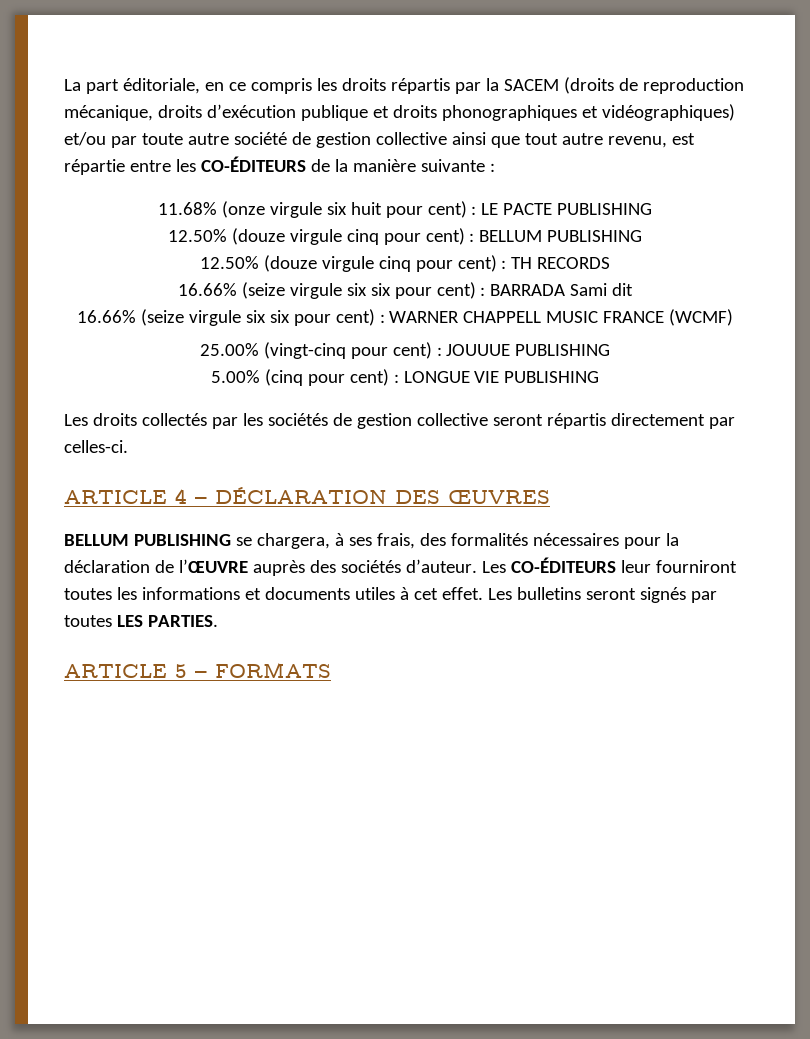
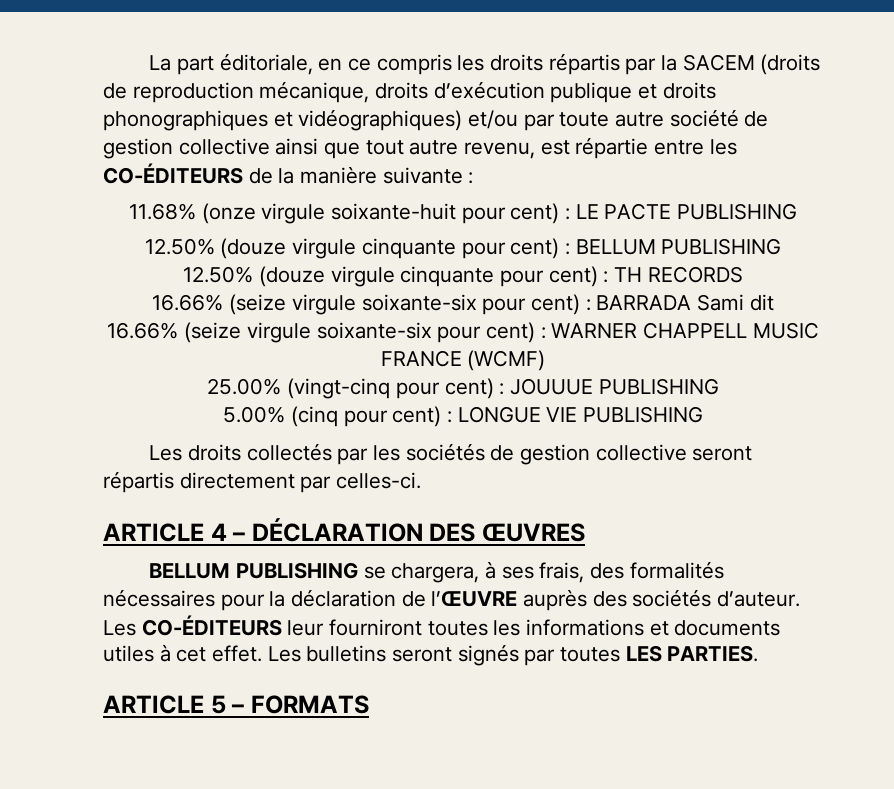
- 11.68% (onze virgule six huit pour cent) : LE PACTE PUBLISHING
+ 11.68% (onze virgule soixante-huit pour cent) : LE PACTE PUBLISHING
- 12.50% (douze virgule cinq pour cent) : BELLUM PUBLISHING
+ 12.50% (douze virgule cinquante pour cent) : BELLUM PUBLISHING
- 12.50% (douze virgule cinq pour cent) : TH RECORDS
+ 12.50% (douze virgule cinquante pour cent) : TH RECORDS
- 16.66% (seize virgule six six pour cent) : BARRADA Sami dit
+ 16.66% (seize virgule soixante-six pour cent) : BARRADA Sami dit
- 16.66% (seize virgule six six pour cent) : WARNER CHAPPELL MUSIC FRANCE (WCMF)
+ 16.66% (seize virgule soixante-six pour cent) : WARNER CHAPPELL MUSIC FRANCE (WCMF)

